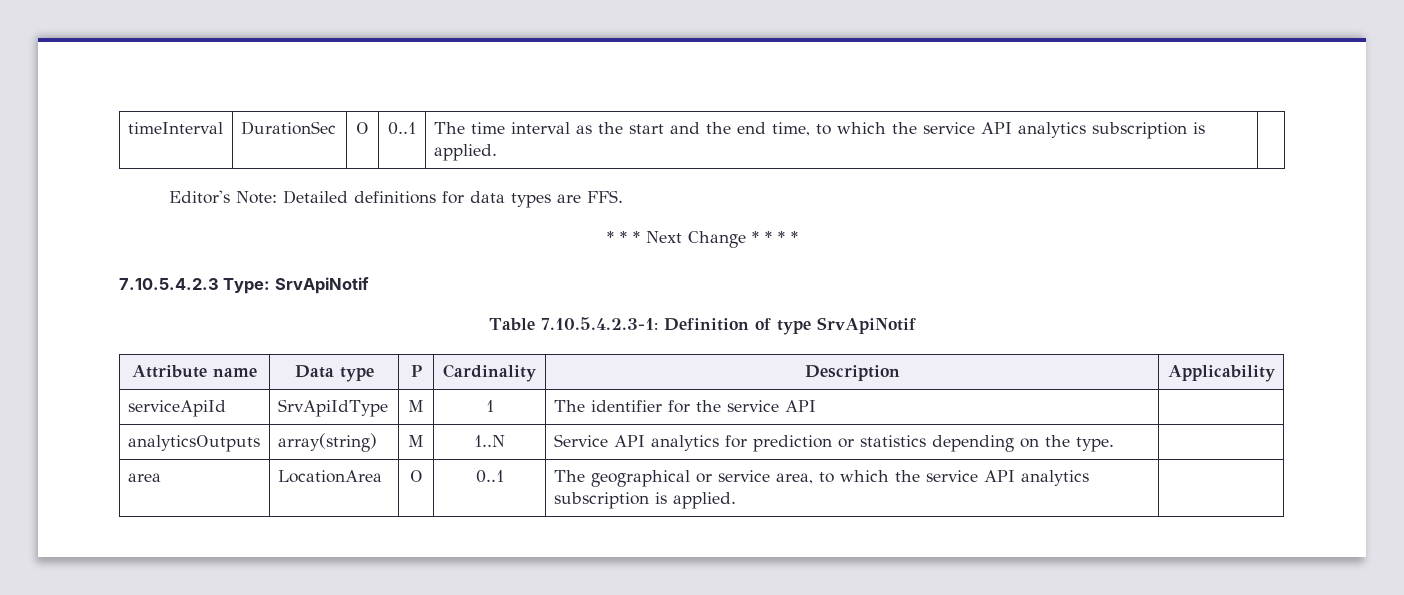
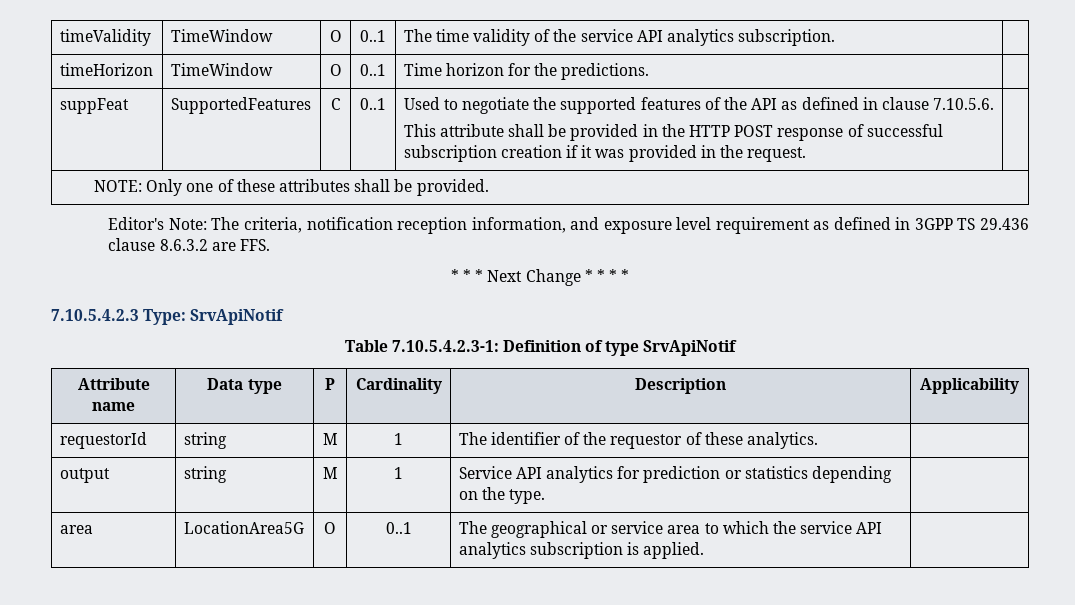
- timeInterval | DurationSec | O | 0..1 | The time interval as the start and the end time, to which the service API analytics subscription is applied. |
- Editor's Note: Detailed definitions for data types are FFS.
+ timeValidity | TimeWindow | O | 0..1 | The time validity of the service API analytics subscription. |
+ timeHorizon | TimeWindow | O | 0..1 | Time horizon for the predictions. |
+ suppFeat | SupportedFeatures | C | 0..1 | Used to negotiate the supported features of the API as defined in clause 7.10.5.6.
+ This attribute shall be provided in the HTTP POST response of successful subscription creation if it was provided in the request. |
+ NOTE: Only one of these attributes shall be provided.
+ Editor's Note: The criteria, notification reception information, and exposure level requirement as defined in 3GPP TS 29.436 clause 8.6.3.2 are FFS.
- serviceApiId | SrvApiIdType | M | 1 | The identifier for the service API |
- analyticsOutputs | array(string) | M | 1..N | Service API analytics for prediction or statistics depending on the type. |
+ requestorId | string | M | 1 | The identifier of the requestor of these analytics. |
+ output | string | M | 1 | Service API analytics for prediction or statistics depending on the type. |
- area | LocationArea | O | 0..1 | The geographical or service area, to which the service API analytics subscription is applied. |
+ area | LocationArea5G | O | 0..1 | The geographical or service area to which the service API analytics subscription is applied. |

